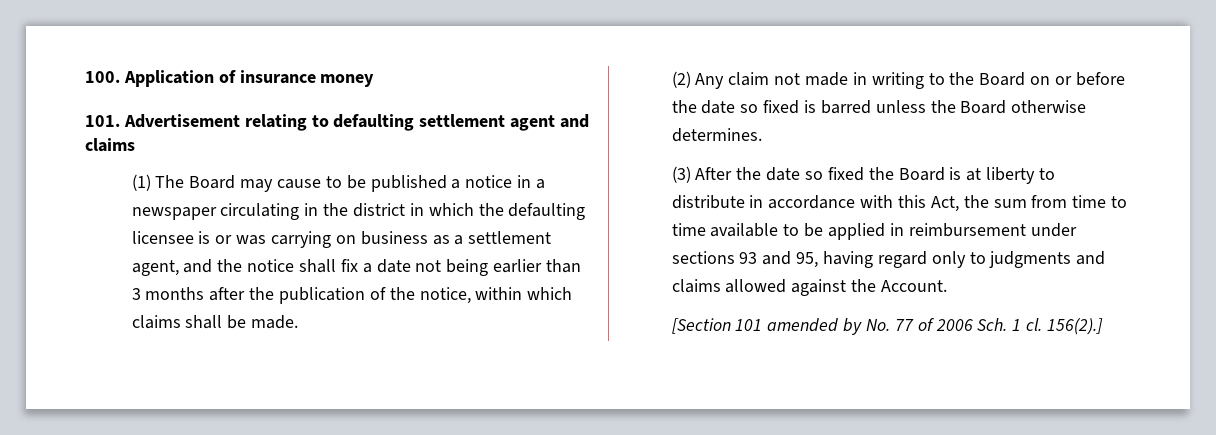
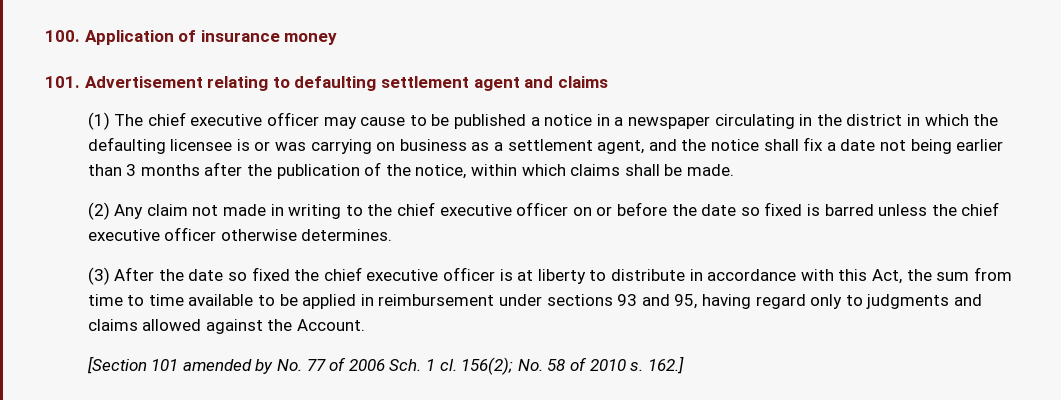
- (1) The Board may cause to be published a notice in a newspaper circulating in the district in which the defaulting licensee is or was carrying on business as a settlement agent, and the notice shall fix a date not being earlier than 3 months after the publication of the notice, within which claims shall be made.
+ (1) The chief executive officer may cause to be published a notice in a newspaper circulating in the district in which the defaulting licensee is or was carrying on business as a settlement agent, and the notice shall fix a date not being earlier than 3 months after the publication of the notice, within which claims shall be made.
- (2) Any claim not made in writing to the Board on or before the date so fixed is barred unless the Board otherwise determines.
+ (2) Any claim not made in writing to the chief executive officer on or before the date so fixed is barred unless the chief executive officer otherwise determines.
- (3) After the date so fixed the Board is at liberty to distribute in accordance with this Act, the sum from time to time available to be applied in reimbursement under sections 93 and 95, having regard only to judgments and claims allowed against the Account.
+ (3) After the date so fixed the chief executive officer is at liberty to distribute in accordance with this Act, the sum from time to time available to be applied in reimbursement under sections 93 and 95, having regard only to judgments and claims allowed against the Account.
- 156(2).]
+ 156(2); No. 58 of 2010 s. 162.]

